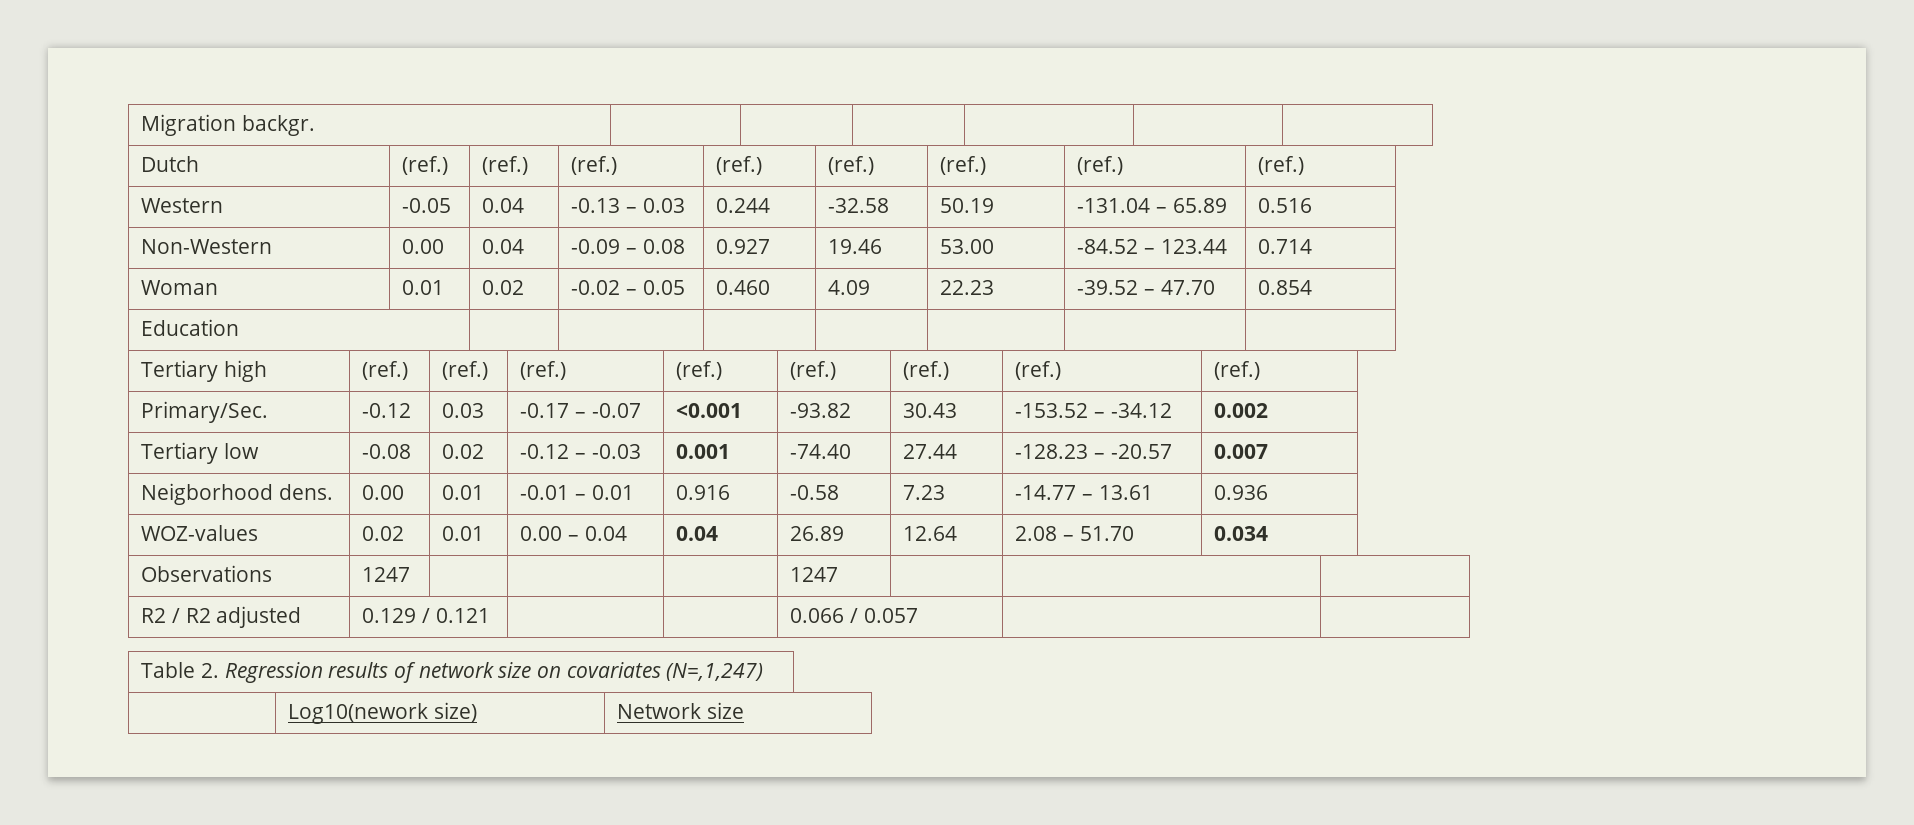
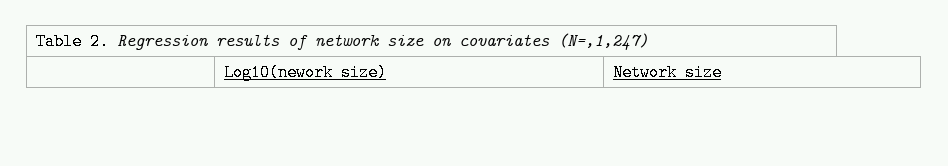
- Migration backgr. | | | | | |
- Dutch | (ref.) | (ref.) | (ref.) | (ref.) | (ref.) | (ref.) | (ref.) | (ref.)
- Western | -0.05 | 0.04 | -0.13 – 0.03 | 0.244 | -32.58 | 50.19 | -131.04 – 65.89 | 0.516
- Non-Western | 0.00 | 0.04 | -0.09 – 0.08 | 0.927 | 19.46 | 53.00 | -84.52 – 123.44 | 0.714
- Woman | 0.01 | 0.02 | -0.02 – 0.05 | 0.460 | 4.09 | 22.23 | -39.52 – 47.70 | 0.854
- Education | | | | | | |
- Tertiary high | (ref.) | (ref.) | (ref.) | (ref.) | (ref.) | (ref.) | (ref.) | (ref.)
- Primary/Sec. | -0.12 | 0.03 | -0.17 – -0.07 | <0.001 | -93.82 | 30.43 | -153.52 – -34.12 | 0.002
- Tertiary low | -0.08 | 0.02 | -0.12 – -0.03 | 0.001 | -74.40 | 27.44 | -128.23 – -20.57 | 0.007
- Neigborhood dens. | 0.00 | 0.01 | -0.01 – 0.01 | 0.916 | -0.58 | 7.23 | -14.77 – 13.61 | 0.936
- WOZ-values | 0.02 | 0.01 | 0.00 – 0.04 | 0.04 | 26.89 | 12.64 | 2.08 – 51.70 | 0.034
- Observations | 1247 | | | | 1247 | | |
- R2 / R2 adjusted | 0.129 / 0.121 | | | 0.066 / 0.057 | |

